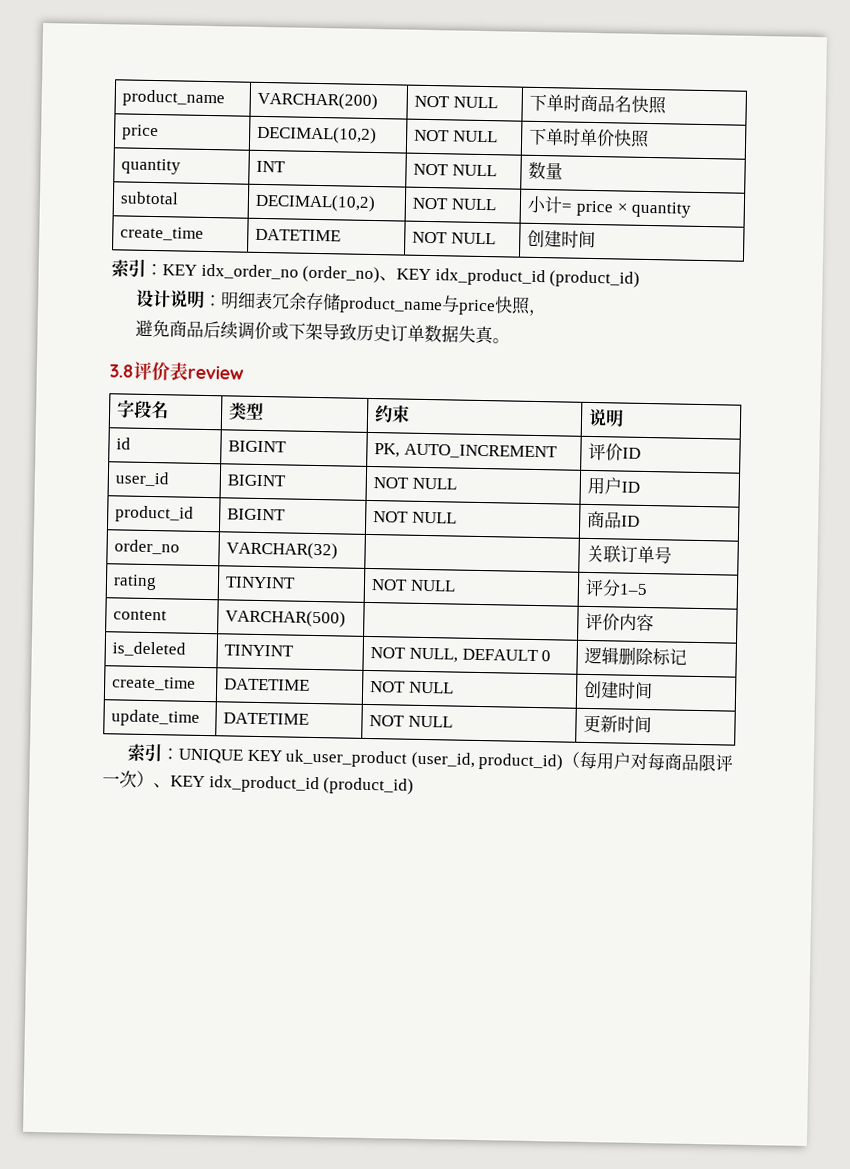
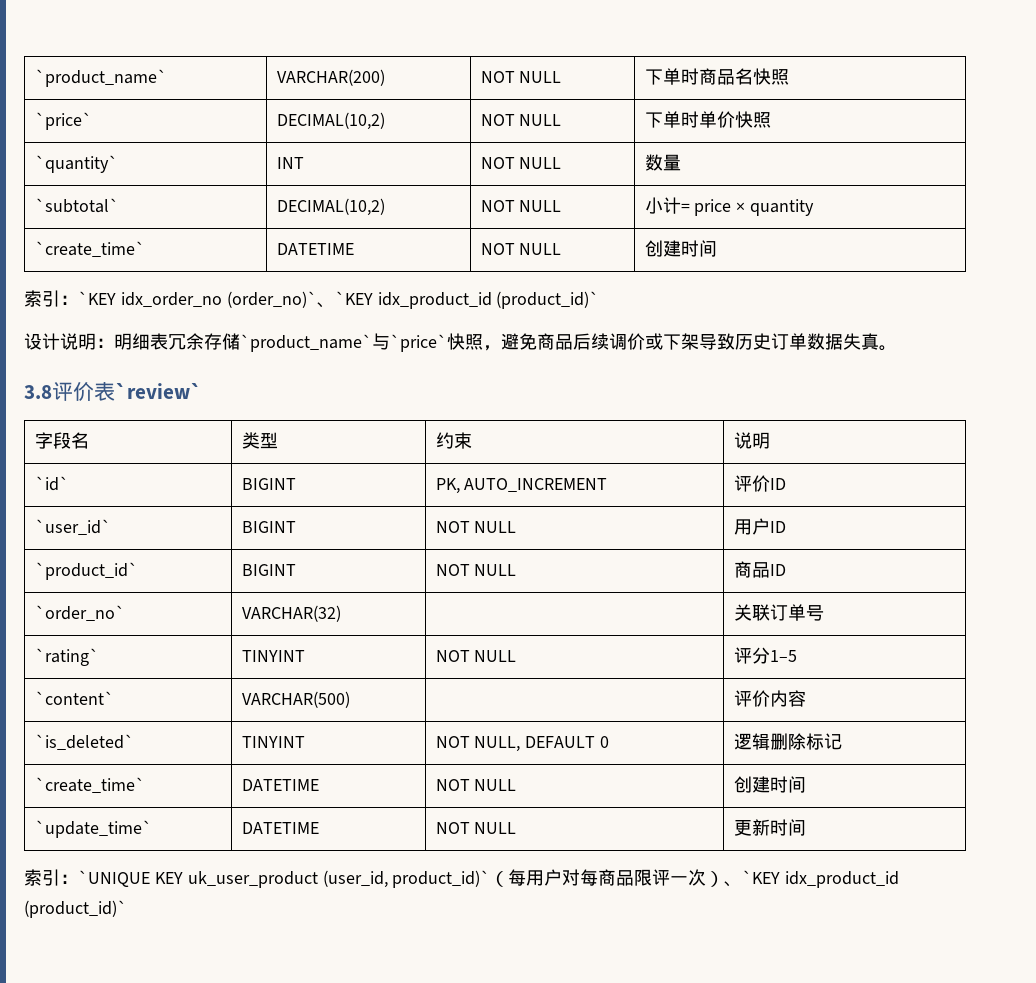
- product_name | VARCHAR(200) | NOT NULL | 下单时商品名快照
+ `product_name` | VARCHAR(200) | NOT NULL | 下单时商品名快照
- price | DECIMAL(10,2) | NOT NULL | 下单时单价快照
+ `price` | DECIMAL(10,2) | NOT NULL | 下单时单价快照
- quantity | INT | NOT NULL | 数量
+ `quantity` | INT | NOT NULL | 数量
- subtotal | DECIMAL(10,2) | NOT NULL | 小计= price × quantity
- create_time | DATETIME | NOT NULL | 创建时间
+ `subtotal` | DECIMAL(10,2) | NOT NULL | 小计= price × quantity
+ `create_time` | DATETIME | NOT NULL | 创建时间
- 索引：KEY idx_order_no (order_no)、KEY idx_product_id (product_id)
+ 索引：`KEY idx_order_no (order_no)`、`KEY idx_product_id (product_id)`
- 设计说明：明细表冗余存储product_name与price快照，
- 避免商品后续调价或下架导致历史订单数据失真。
+ 设计说明：明细表冗余存储`product_name`与`price`快照，避免商品后续调价或下架导致历史订单数据失真。
- 3.8评价表review
+ 3.8评价表`review`
- id | BIGINT | PK, AUTO_INCREMENT | 评价ID
+ `id` | BIGINT | PK, AUTO_INCREMENT | 评价ID
- user_id | BIGINT | NOT NULL | 用户ID
+ `user_id` | BIGINT | NOT NULL | 用户ID
- product_id | BIGINT | NOT NULL | 商品ID
+ `product_id` | BIGINT | NOT NULL | 商品ID
- order_no | VARCHAR(32) | | 关联订单号
+ `order_no` | VARCHAR(32) | | 关联订单号
- rating | TINYINT | NOT NULL | 评分1–5
+ `rating` | TINYINT | NOT NULL | 评分1–5
- content | VARCHAR(500) | | 评价内容
+ `content` | VARCHAR(500) | | 评价内容
- is_deleted | TINYINT | NOT NULL, DEFAULT 0 | 逻辑删除标记
- create_time | DATETIME | NOT NULL | 创建时间
- update_time | DATETIME | NOT NULL | 更新时间
+ `is_deleted` | TINYINT | NOT NULL, DEFAULT 0 | 逻辑删除标记
+ `create_time` | DATETIME | NOT NULL | 创建时间
+ `update_time` | DATETIME | NOT NULL | 更新时间
- 索引：UNIQUE KEY uk_user_product (user_id, product_id)（每用户对每商品限评一次）、KEY idx_product_id (product_id)
+ 索引：`UNIQUE KEY uk_user_product (user_id, product_id)`（每用户对每商品限评一次）、`KEY idx_product_id (product_id)`

